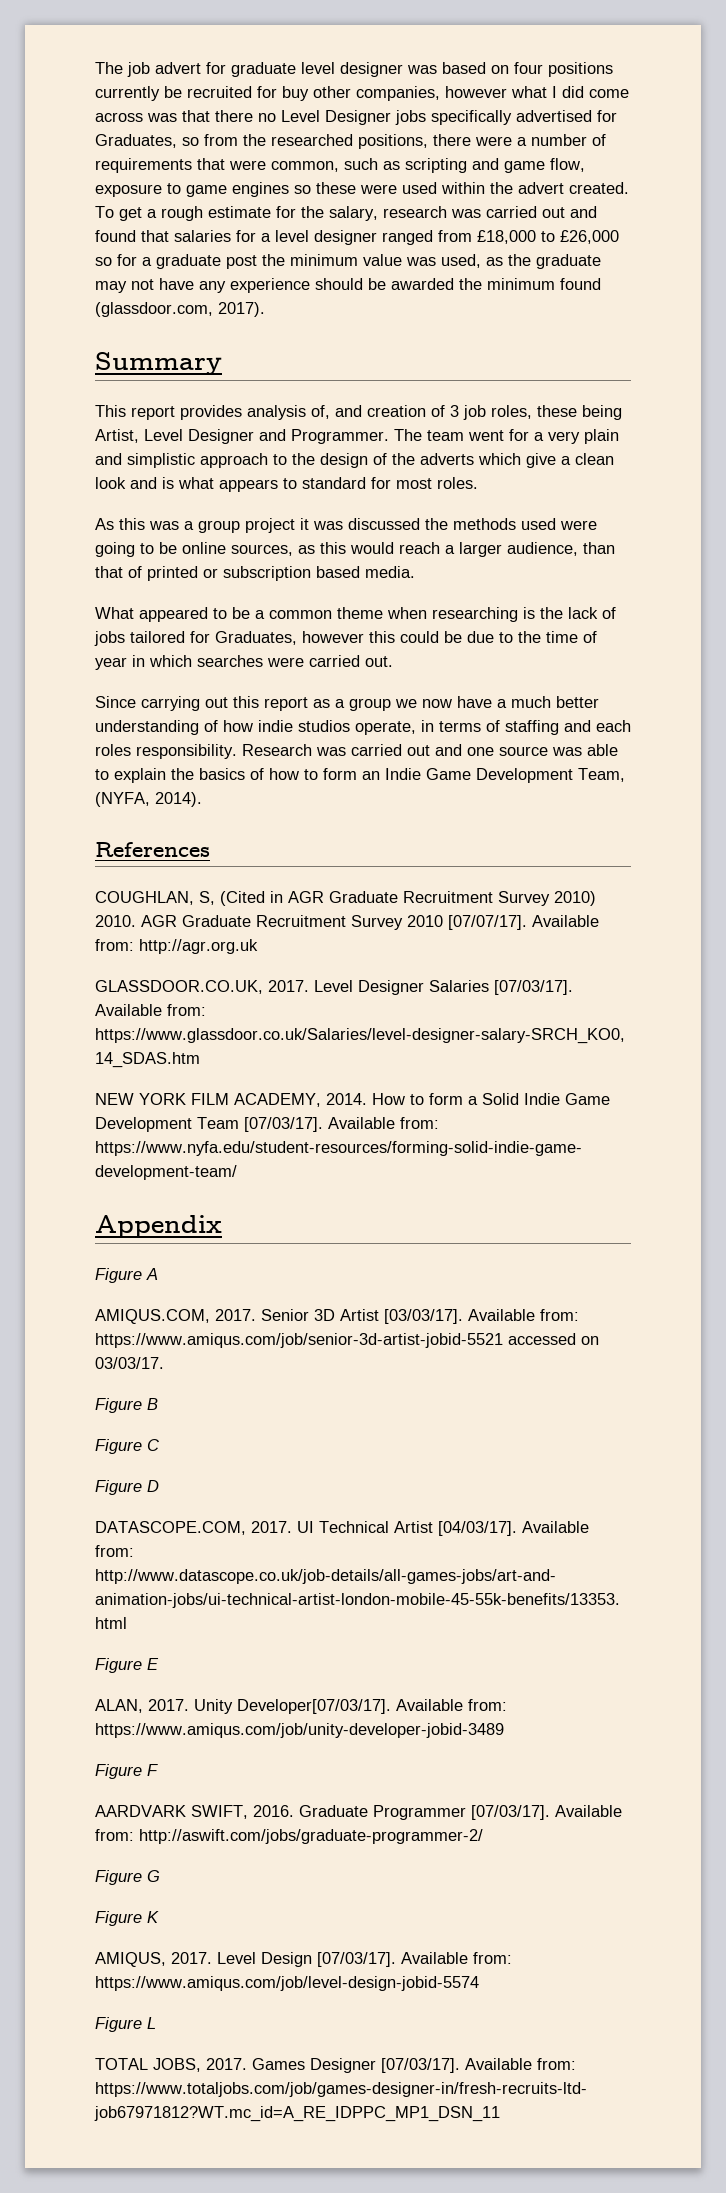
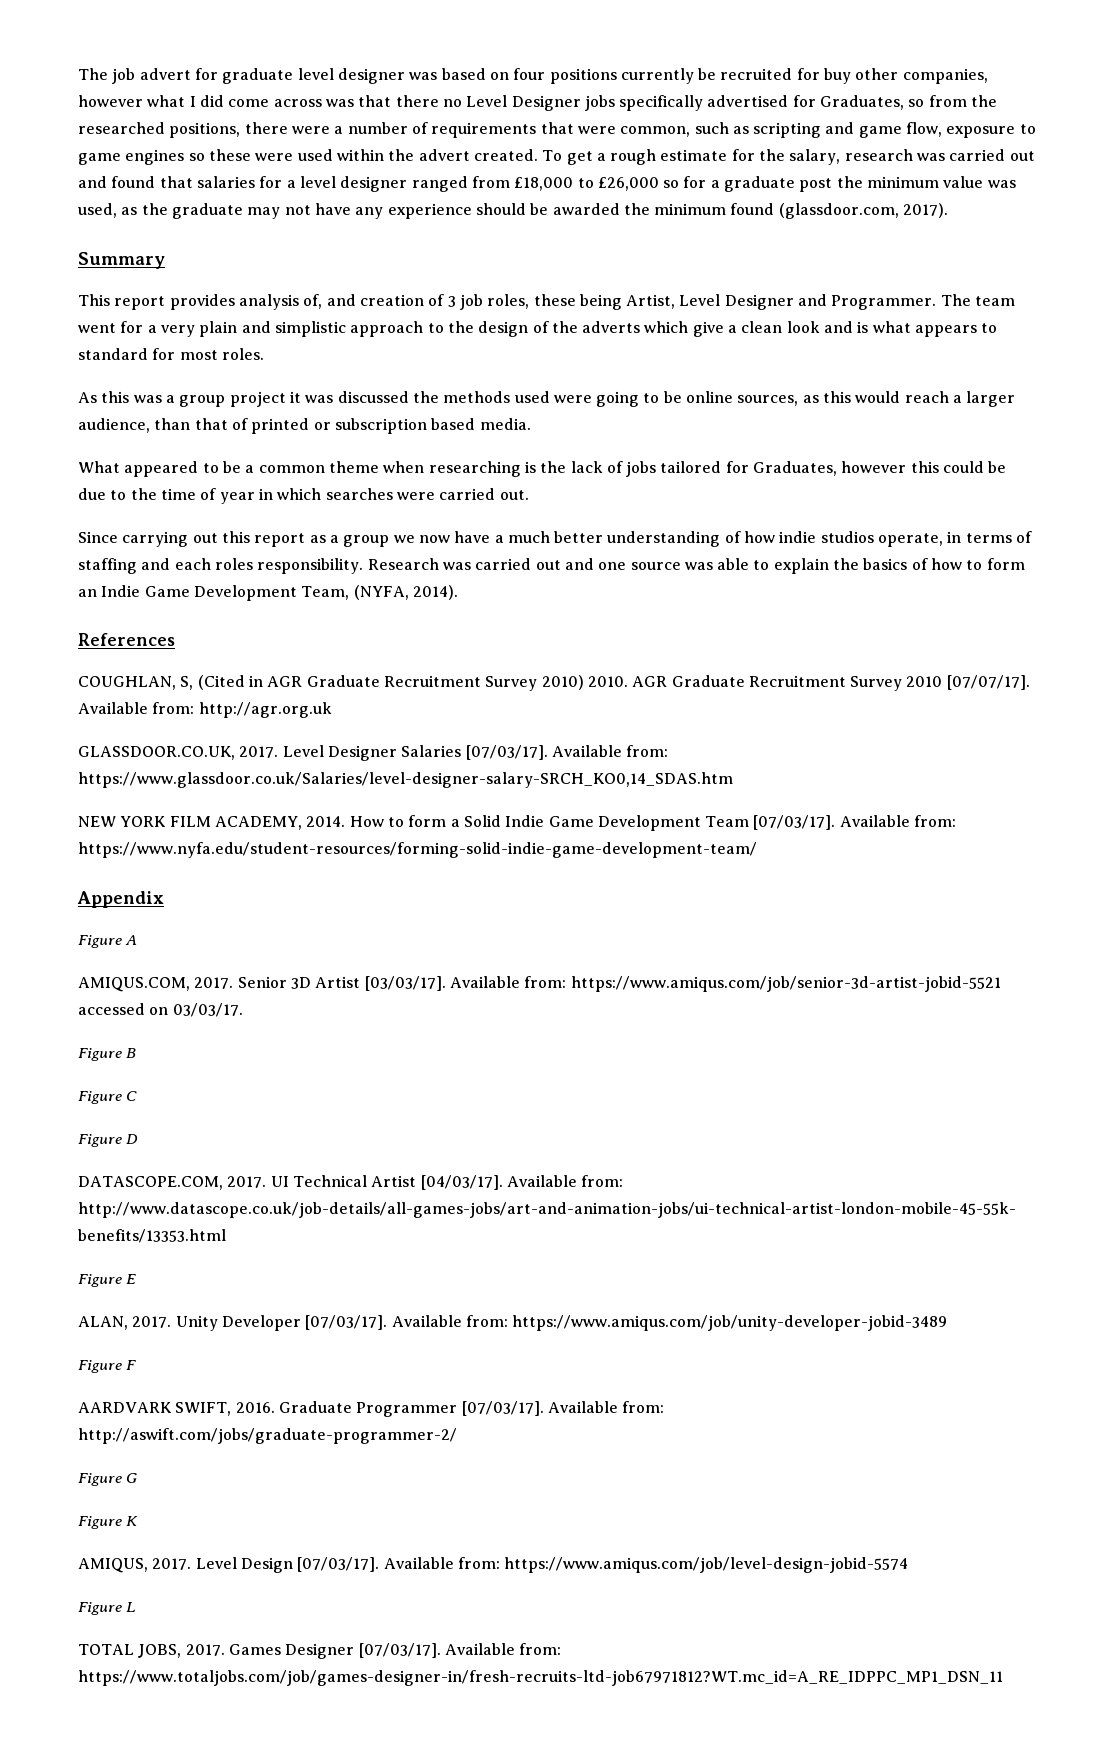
- Unity Developer[07/03/17].
+ Unity Developer [07/03/17].

